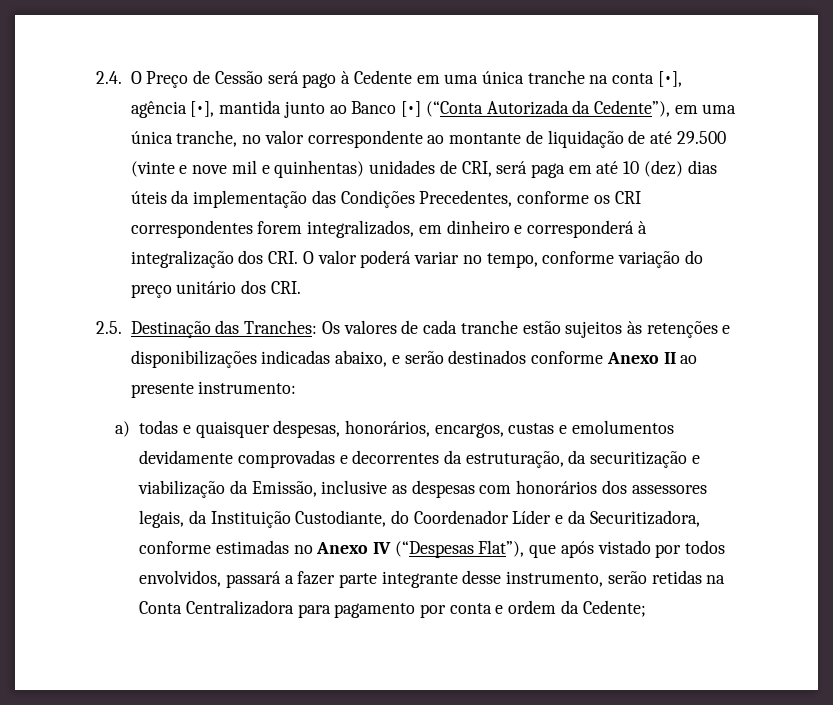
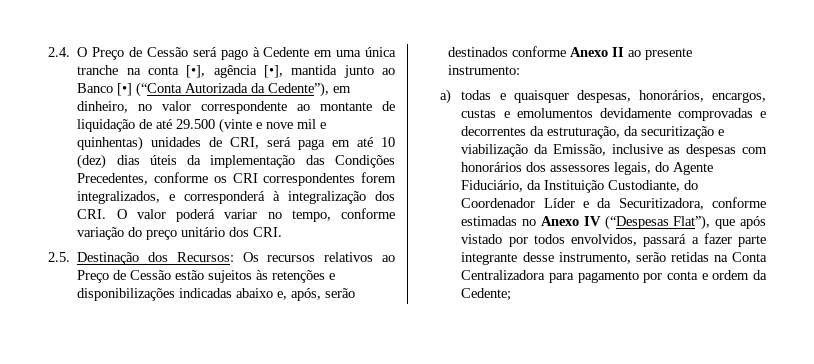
- 2.4. O Preço de Cessão será pago à Cedente em uma única tranche na conta [•], agência [•], mantida junto ao Banco [•] (“Conta Autorizada da Cedente”), em uma única tranche, no valor correspondente ao montante de liquidação de até 29.500 (vinte e nove mil e quinhentas) unidades de CRI, será paga em até 10 (dez) dias úteis da implementação das Condições Precedentes, conforme os CRI correspondentes forem integralizados, em dinheiro e corresponderá à integralização dos CRI. O valor poderá variar no tempo, conforme variação do preço unitário dos CRI.
+ 2.4. O Preço de Cessão será pago à Cedente em uma única tranche na conta [•], agência [•], mantida junto ao Banco [•] (“Conta Autorizada da Cedente”), em dinheiro, no valor correspondente ao montante de liquidação de até 29.500 (vinte e nove mil e quinhentas) unidades de CRI, será paga em até 10 (dez) dias úteis da implementação das Condições Precedentes, conforme os CRI correspondentes forem integralizados, e corresponderá à integralização dos CRI. O valor poderá variar no tempo, conforme variação do preço unitário dos CRI.
- 2.5. Destinação das Tranches: Os valores de cada tranche estão sujeitos às retenções e disponibilizações indicadas abaixo, e serão destinados conforme Anexo II ao presente instrumento:
+ 2.5. Destinação dos Recursos: Os recursos relativos ao Preço de Cessão estão sujeitos às retenções e disponibilizações indicadas abaixo e, após, serão destinados conforme Anexo II ao presente instrumento:
- a) todas e quaisquer despesas, honorários, encargos, custas e emolumentos devidamente comprovadas e decorrentes da estruturação, da securitização e viabilização da Emissão, inclusive as despesas com honorários dos assessores legais, da Instituição Custodiante, do Coordenador Líder e da Securitizadora, conforme estimadas no Anexo IV (“Despesas Flat”), que após vistado por todos envolvidos, passará a fazer parte integrante desse instrumento, serão retidas na Conta Centralizadora para pagamento por conta e ordem da Cedente;
+ a) todas e quaisquer despesas, honorários, encargos, custas e emolumentos devidamente comprovadas e decorrentes da estruturação, da securitização e viabilização da Emissão, inclusive as despesas com honorários dos assessores legais, do Agente Fiduciário, da Instituição Custodiante, do Coordenador Líder e da Securitizadora, conforme estimadas no Anexo IV (“Despesas Flat”), que após vistado por todos envolvidos, passará a fazer parte integrante desse instrumento, serão retidas na Conta Centralizadora para pagamento por conta e ordem da Cedente;

